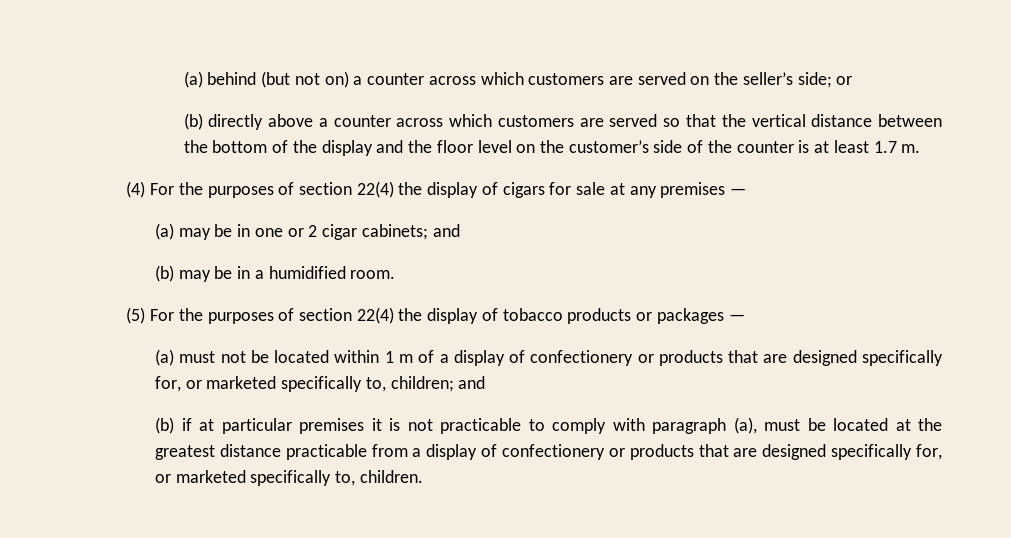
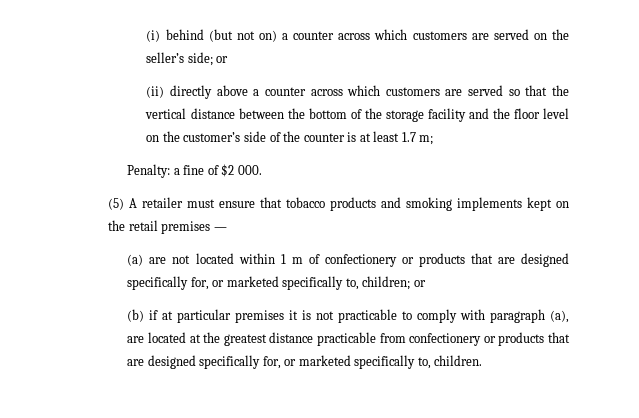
- (a) behind (but not on) a counter across which customers are served on the seller’s side; or
+ (i) behind (but not on) a counter across which customers are served on the seller’s side; or
- (b) directly above a counter across which customers are served so that the vertical distance between the bottom of the display and the floor level on the customer’s side of the counter is at least 1.7 m.
- (4) For the purposes of section 22(4) the display of cigars for sale at any premises —
- (a) may be in one or 2 cigar cabinets; and
- (b) may be in a humidified room.
- (5) For the purposes of section 22(4) the display of tobacco products or packages —
- (a) must not be located within 1 m of a display of confectionery or products that are designed specifically for, or marketed specifically to, children; and
+ (ii) directly above a counter across which customers are served so that the vertical distance between the bottom of the storage facility and the floor level on the customer’s side of the counter is at least 1.7 m;
+ Penalty: a fine of $2 000.
+ (5) A retailer must ensure that tobacco products and smoking implements kept on the retail premises —
+ (a) are not located within 1 m of confectionery or products that are designed specifically for, or marketed specifically to, children; or
- (b) if at particular premises it is not practicable to comply with paragraph (a), must be located at the greatest distance practicable from a display of confectionery or products that are designed specifically for, or marketed specifically to, children.
+ (b) if at particular premises it is not practicable to comply with paragraph (a), are located at the greatest distance practicable from confectionery or products that are designed specifically for, or marketed specifically to, children.

